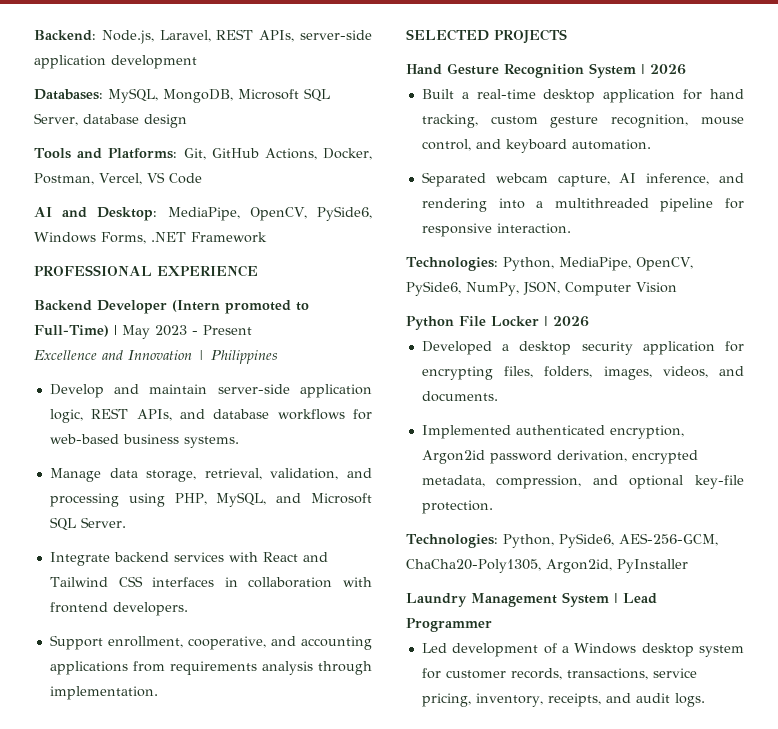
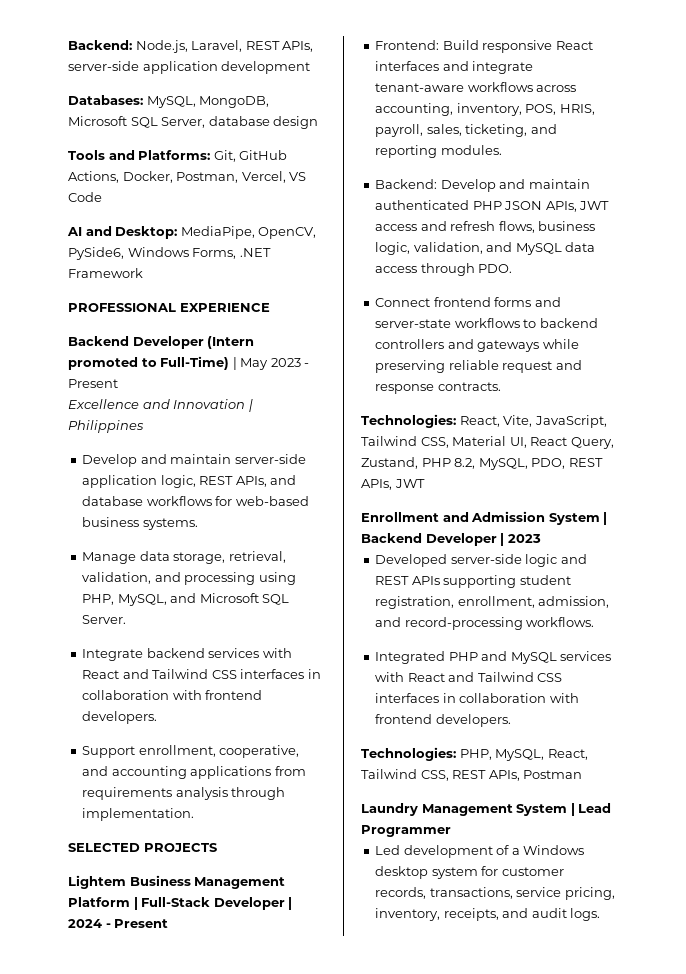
- Hand Gesture Recognition System | 2026
- Built a real-time desktop application for hand tracking, custom gesture recognition, mouse control, and keyboard automation.
- Separated webcam capture, AI inference, and rendering into a multithreaded pipeline for responsive interaction.
- Technologies: Python, MediaPipe, OpenCV, PySide6, NumPy, JSON, Computer Vision
- Python File Locker | 2026
- Developed a desktop security application for encrypting files, folders, images, videos, and documents.
- Implemented authenticated encryption, Argon2id password derivation, encrypted metadata, compression, and optional key-file protection.
- Technologies: Python, PySide6, AES-256-GCM, ChaCha20-Poly1305, Argon2id, PyInstaller
+ Lightem Business Management Platform | Full-Stack Developer | 2024 - Present
+ Frontend: Build responsive React interfaces and integrate tenant-aware workflows across accounting, inventory, POS, HRIS, payroll, sales, ticketing, and reporting modules.
+ Backend: Develop and maintain authenticated PHP JSON APIs, JWT access and refresh flows, business logic, validation, and MySQL data access through PDO.
+ Connect frontend forms and server-state workflows to backend controllers and gateways while preserving reliable request and response contracts.
+ Technologies: React, Vite, JavaScript, Tailwind CSS, Material UI, React Query, Zustand, PHP 8.2, MySQL, PDO, REST APIs, JWT
+ Enrollment and Admission System | Backend Developer | 2023
+ Developed server-side logic and REST APIs supporting student registration, enrollment, admission, and record-processing workflows.
+ Integrated PHP and MySQL services with React and Tailwind CSS interfaces in collaboration with frontend developers.
+ Technologies: PHP, MySQL, React, Tailwind CSS, REST APIs, Postman

